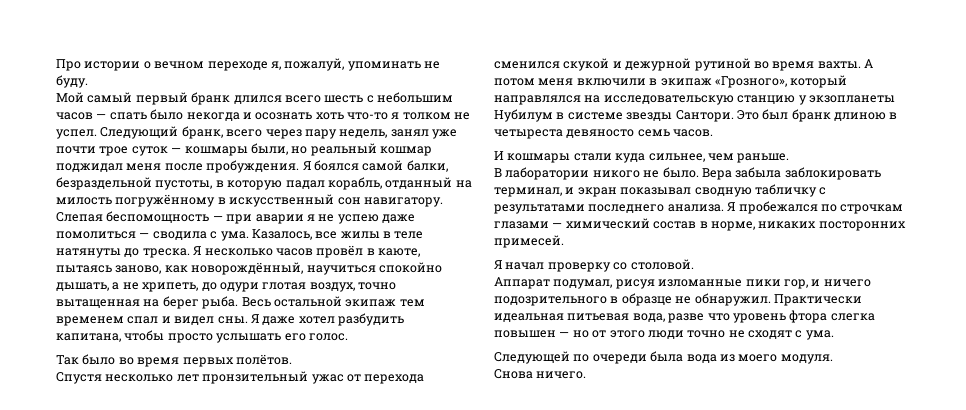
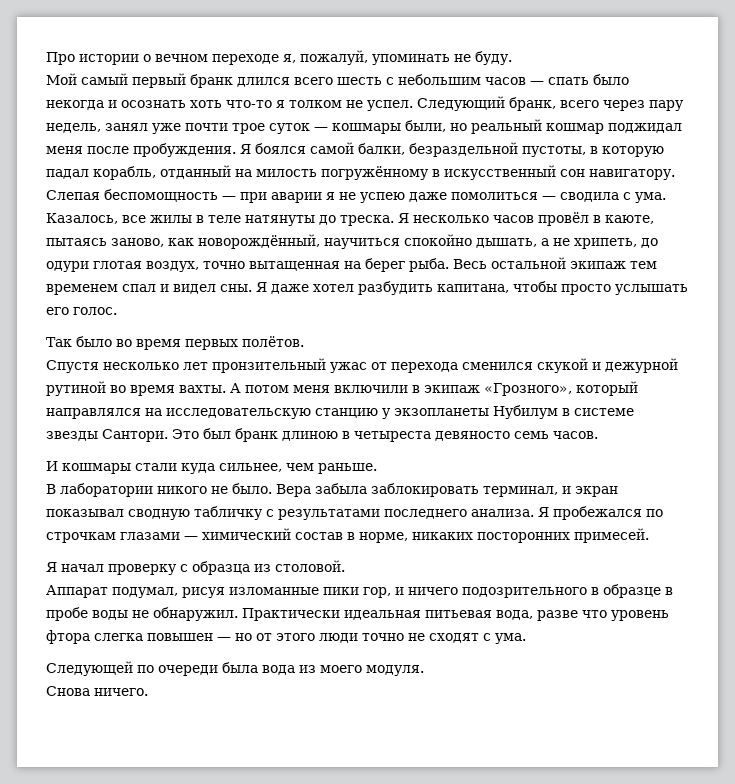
- Я начал проверку со столовой.
+ Я начал проверку с образца из столовой.
- Аппарат подумал, рисуя изломанные пики гор, и ничего подозрительного в образце не обнаружил.
+ Аппарат подумал, рисуя изломанные пики гор, и ничего подозрительного в образце в пробе воды не обнаружил.

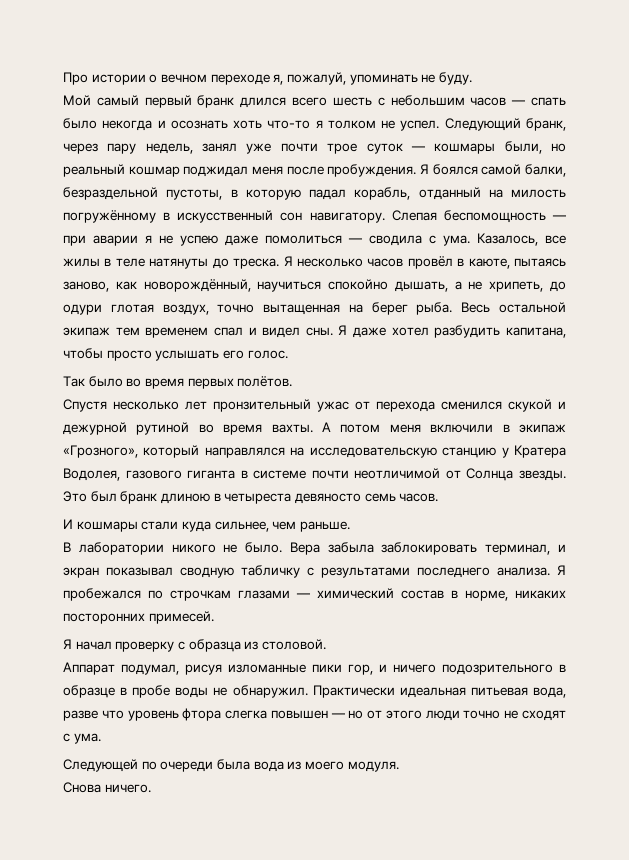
- Следующий бранк, всего через пару недель, занял уже почти трое суток — кошмары были, но реальный кошмар поджидал меня после пробуждения.
+ Следующий бранк, через пару недель, занял уже почти трое суток — кошмары были, но реальный кошмар поджидал меня после пробуждения.
- А потом меня включили в экипаж «Грозного», который направлялся на исследовательскую станцию у экзопланеты Нубилум в системе звезды Сантори.
+ А потом меня включили в экипаж «Грозного», который направлялся на исследовательскую станцию у Кратера Водолея, газового гиганта в системе почти неотличимой от Солнца звезды.

